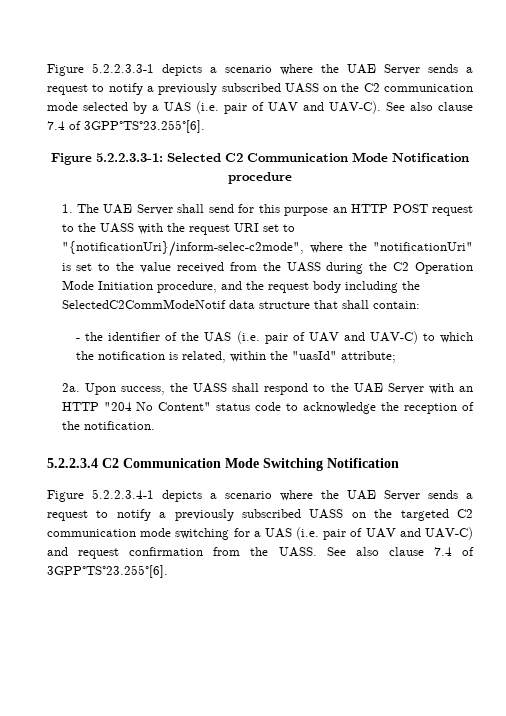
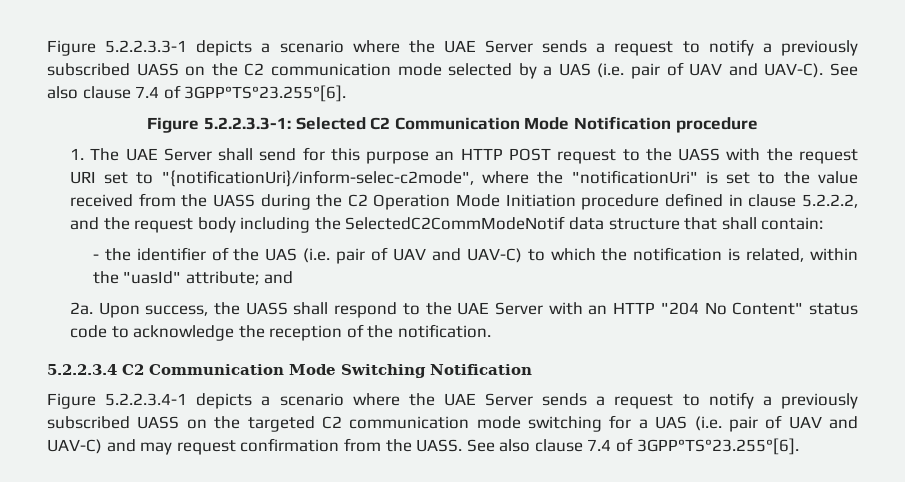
- 1. The UAE Server shall send for this purpose an HTTP POST request to the UASS with the request URI set to "{notificationUri}/inform-selec-c2mode", where the "notificationUri" is set to the value received from the UASS during the C2 Operation Mode Initiation procedure, and the request body including the SelectedC2CommModeNotif data structure that shall contain:
+ 1. The UAE Server shall send for this purpose an HTTP POST request to the UASS with the request URI set to "{notificationUri}/inform-selec-c2mode", where the "notificationUri" is set to the value received from the UASS during the C2 Operation Mode Initiation procedure defined in clause 5.2.2.2, and the request body including the SelectedC2CommModeNotif data structure that shall contain:
- - the identifier of the UAS (i.e. pair of UAV and UAV-C) to which the notification is related, within the "uasId" attribute;
+ - the identifier of the UAS (i.e. pair of UAV and UAV-C) to which the notification is related, within the "uasId" attribute; and
- Figure 5.2.2.3.4-1 depicts a scenario where the UAE Server sends a request to notify a previously subscribed UASS on the targeted C2 communication mode switching for a UAS (i.e. pair of UAV and UAV-C) and request confirmation from the UASS.
+ Figure 5.2.2.3.4-1 depicts a scenario where the UAE Server sends a request to notify a previously subscribed UASS on the targeted C2 communication mode switching for a UAS (i.e. pair of UAV and UAV-C) and may request confirmation from the UASS.

